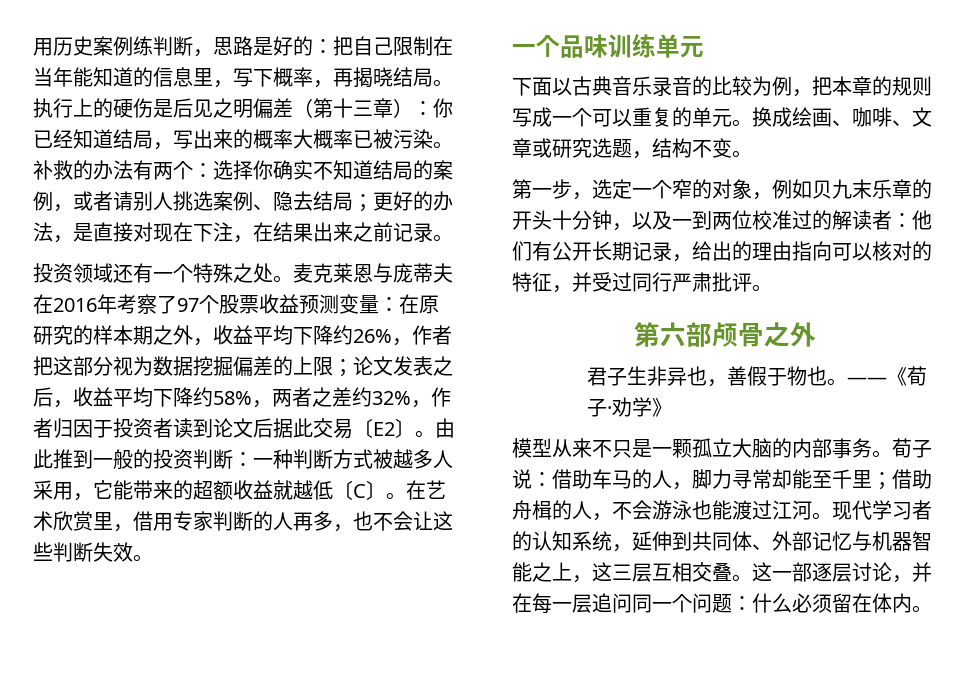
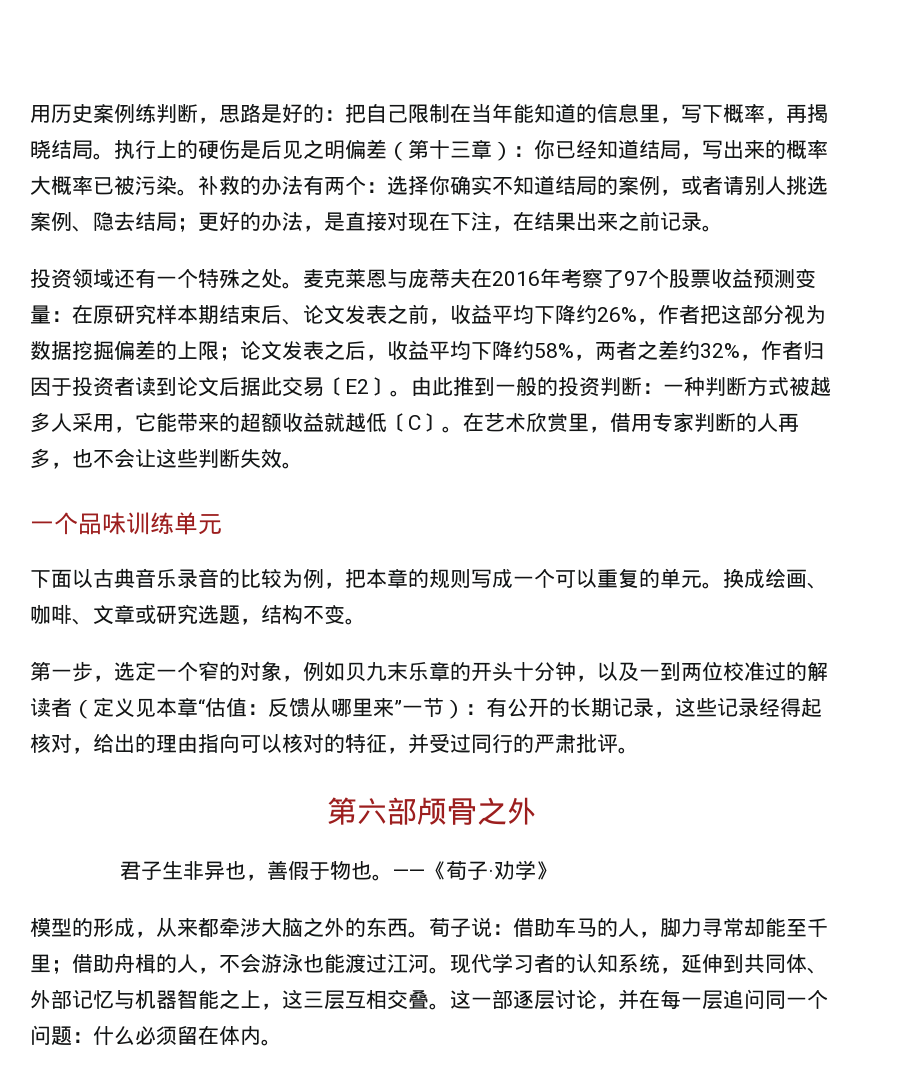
- 麦克莱恩与庞蒂夫在2016年考察了97个股票收益预测变量：在原研究的样本期之外，收益平均下降约26%，作者把这部分视为数据挖掘偏差的上限；论文发表之后，收益平均下降约58%，两者之差约32%，作者归因于投资者读到论文后据此交易〔E2〕。
+ 麦克莱恩与庞蒂夫在2016年考察了97个股票收益预测变量：在原研究样本期结束后、论文发表之前，收益平均下降约26%，作者把这部分视为数据挖掘偏差的上限；论文发表之后，收益平均下降约58%，两者之差约32%，作者归因于投资者读到论文后据此交易〔E2〕。
- 第一步，选定一个窄的对象，例如贝九末乐章的开头十分钟，以及一到两位校准过的解读者：他们有公开长期记录，给出的理由指向可以核对的特征，并受过同行严肃批评。
+ 第一步，选定一个窄的对象，例如贝九末乐章的开头十分钟，以及一到两位校准过的解读者（定义见本章“估值：反馈从哪里来”一节）：有公开的长期记录，这些记录经得起核对，给出的理由指向可以核对的特征，并受过同行的严肃批评。
- 模型从来不只是一颗孤立大脑的内部事务。
+ 模型的形成，从来都牵涉大脑之外的东西。

